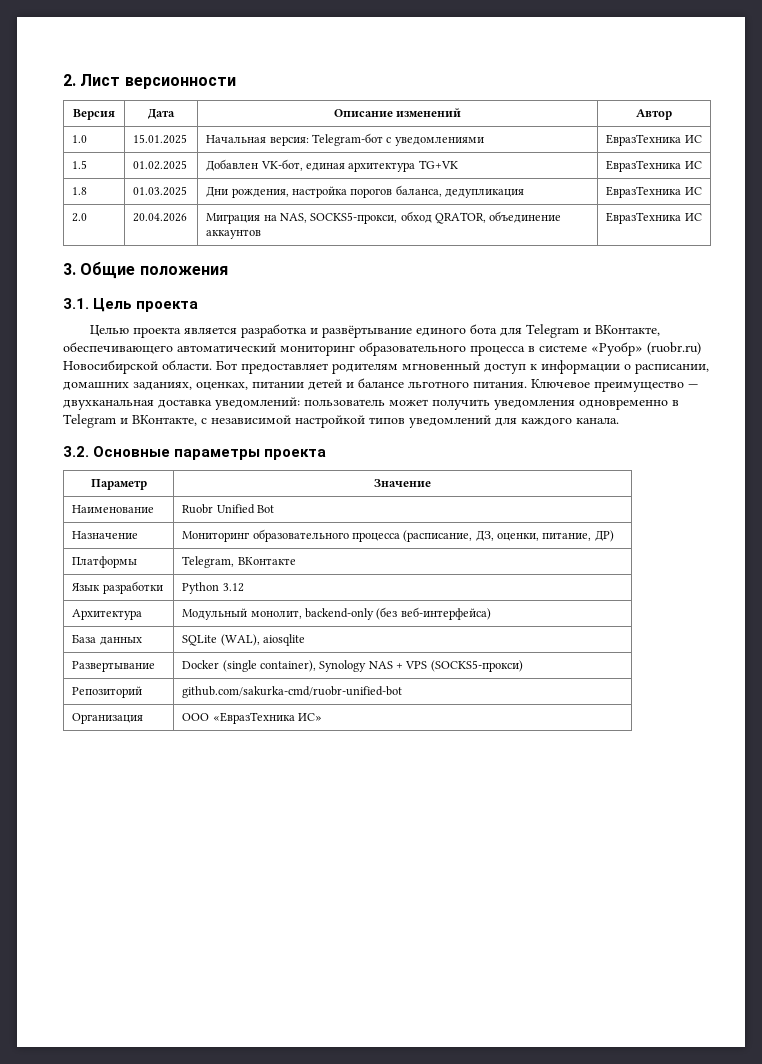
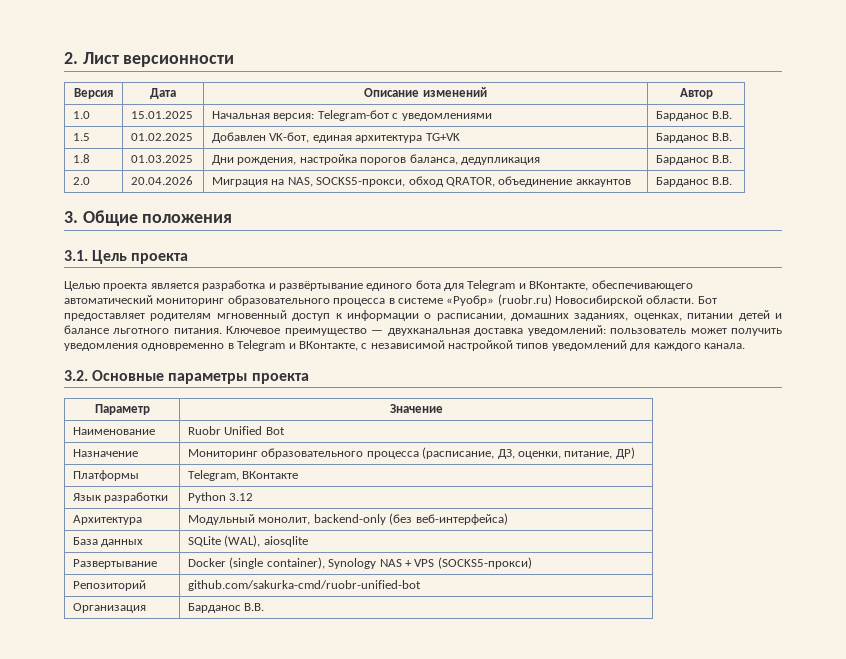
- 1.0 | 15.01.2025 | Начальная версия: Telegram-бот с уведомлениями | ЕвразТехника ИС
+ 1.0 | 15.01.2025 | Начальная версия: Telegram-бот с уведомлениями | Барданос В.В.
- 1.5 | 01.02.2025 | Добавлен VK-бот, единая архитектура TG+VK | ЕвразТехника ИС
+ 1.5 | 01.02.2025 | Добавлен VK-бот, единая архитектура TG+VK | Барданос В.В.
- 1.8 | 01.03.2025 | Дни рождения, настройка порогов баланса, дедупликация | ЕвразТехника ИС
+ 1.8 | 01.03.2025 | Дни рождения, настройка порогов баланса, дедупликация | Барданос В.В.
- 2.0 | 20.04.2026 | Миграция на NAS, SOCKS5-прокси, обход QRATOR, объединение аккаунтов | ЕвразТехника ИС
+ 2.0 | 20.04.2026 | Миграция на NAS, SOCKS5-прокси, обход QRATOR, объединение аккаунтов | Барданос В.В.
- Организация | ООО «ЕвразТехника ИС»
+ Организация | Барданос В.В.

